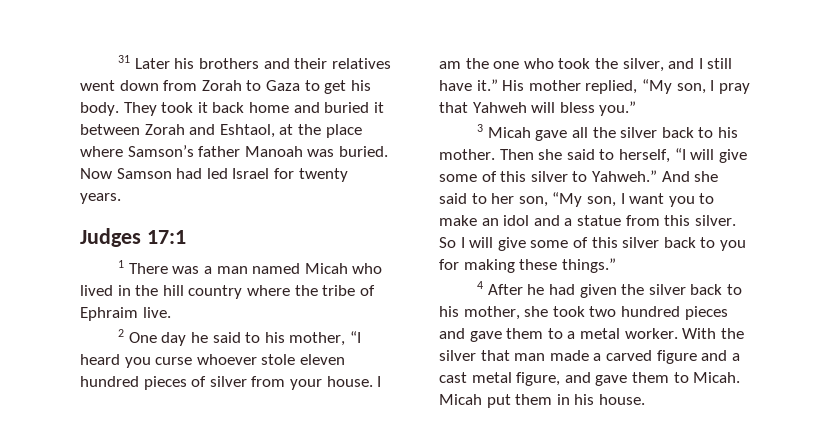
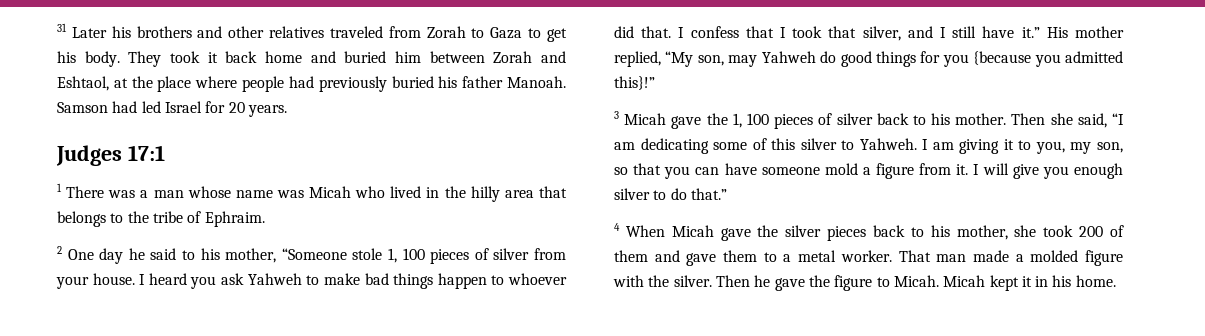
- 31 Later his brothers and their relatives went down from Zorah to Gaza to get his body.
+ 31 Later his brothers and other relatives traveled from Zorah to Gaza to get his body.
- They took it back home and buried it between Zorah and Eshtaol, at the place where Samson’s father Manoah was buried. Now Samson had led Israel for twenty years.
+ They took it back home and buried him between Zorah and Eshtaol, at the place where people had previously buried his father Manoah. Samson had led Israel for 20 years.
- 1 There was a man named Micah who lived in the hill country where the tribe of Ephraim live.
+ 1 There was a man whose name was Micah who lived in the hilly area that belongs to the tribe of Ephraim.
- 2 One day he said to his mother, “I heard you curse whoever stole eleven hundred pieces of silver from your house.
+ 2 One day he said to his mother, “Someone stole 1, 100 pieces of silver from your house.
- I am the one who took the silver, and I still have it.”
+ I heard you ask Yahweh to make bad things happen to whoever did that. I confess that I took that silver, and I still have it.”
- His mother replied, “My son, I pray that Yahweh will bless you.”
- 3 Micah gave all the silver back to his mother.
+ His mother replied, “My son, may Yahweh do good things for you {because you admitted this}!”
+ 3 Micah gave the 1, 100 pieces of silver back to his mother.
- Then she said to herself, “I will give some of this silver to Yahweh.” And she said to her son, “My son, I want you to make an idol and a statue from this silver. So I will give some of this silver back to you for making these things.”
- 4 After he had given the silver back to his mother, she took two hundred pieces and gave them to a metal worker.
+ Then she said, “I am dedicating some of this silver to Yahweh. I am giving it to you, my son, so that you can have someone mold a figure from it. I will give you enough silver to do that.”
+ 4 When Micah gave the silver pieces back to his mother, she took 200 of them and gave them to a metal worker.
- With the silver that man made a carved figure and a cast metal figure, and gave them to Micah.
+ That man made a molded figure with the silver. Then he gave the figure to Micah.
- Micah put them in his house.
+ Micah kept it in his home.

